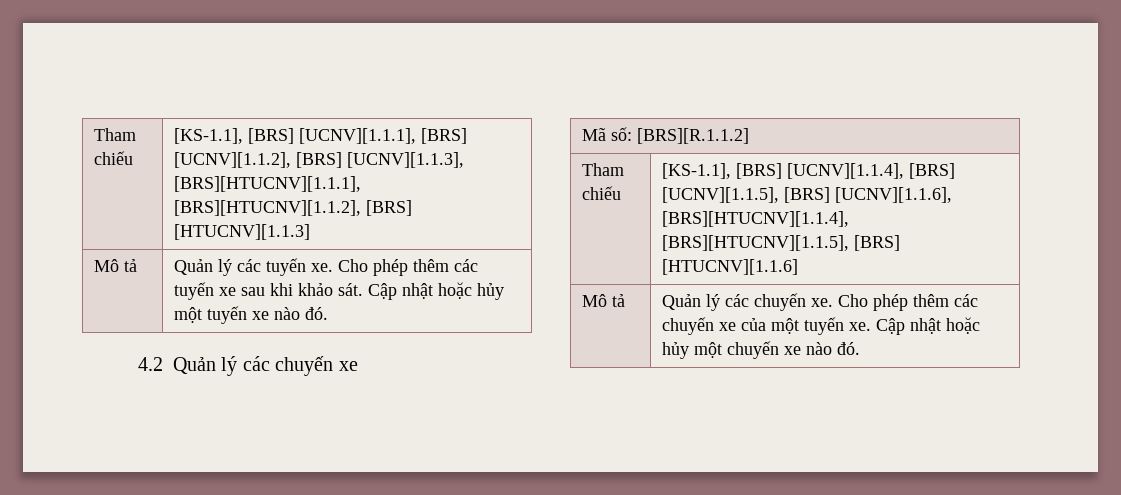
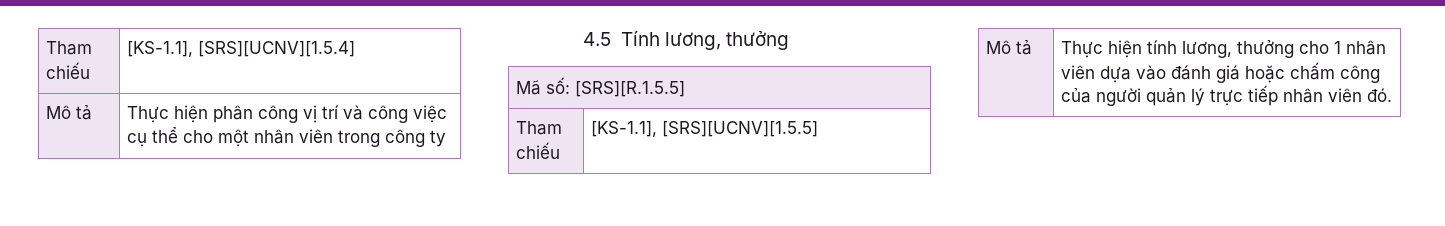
- Tham chiếu | [KS-1.1], [BRS] [UCNV][1.1.1], [BRS] [UCNV][1.1.2], [BRS] [UCNV][1.1.3], [BRS][HTUCNV][1.1.1], [BRS][HTUCNV][1.1.2], [BRS] [HTUCNV][1.1.3]
- Mô tả | Quản lý các tuyến xe. Cho phép thêm các tuyến xe sau khi khảo sát. Cập nhật hoặc hủy một tuyến xe nào đó.
- 4.2 Quản lý các chuyến xe
+ Tham chiếu | [KS-1.1], [SRS][UCNV][1.5.4]
+ Mô tả | Thực hiện phân công vị trí và công việc cụ thể cho một nhân viên trong công ty
+ 4.5 Tính lương, thưởng
- Mã số: [BRS][R.1.1.2]
- Tham chiếu | [KS-1.1], [BRS] [UCNV][1.1.4], [BRS] [UCNV][1.1.5], [BRS] [UCNV][1.1.6], [BRS][HTUCNV][1.1.4], [BRS][HTUCNV][1.1.5], [BRS] [HTUCNV][1.1.6]
- Mô tả | Quản lý các chuyến xe. Cho phép thêm các chuyến xe của một tuyến xe. Cập nhật hoặc hủy một chuyến xe nào đó.
+ Mã số: [SRS][R.1.5.5]
+ Tham chiếu | [KS-1.1], [SRS][UCNV][1.5.5]
+ Mô tả | Thực hiện tính lương, thưởng cho 1 nhân viên dựa vào đánh giá hoặc chấm công của người quản lý trực tiếp nhân viên đó.

